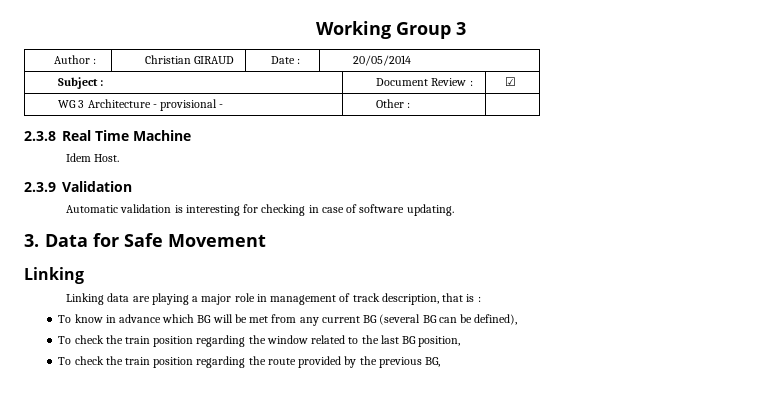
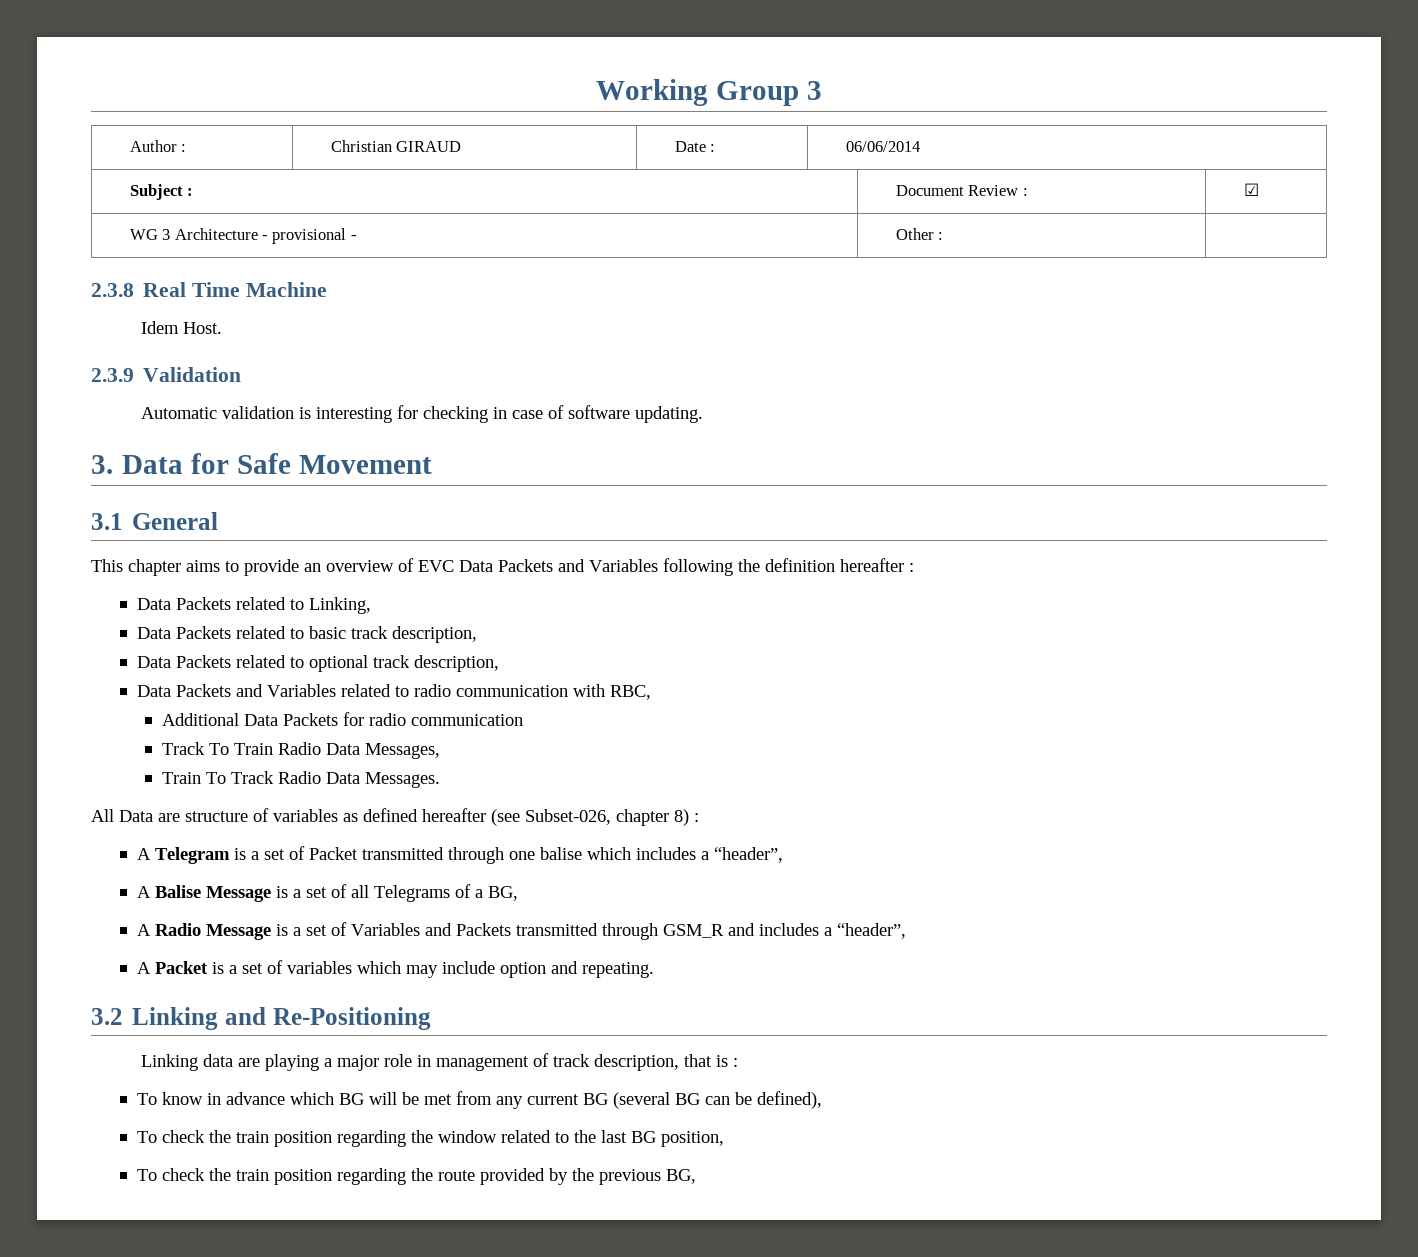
- Author : | Christian GIRAUD | Date : | 20/05/2014
+ Author : | Christian GIRAUD | Date : | 06/06/2014
  3. Data for Safe Movement
- Linking
+ 3.1 General
+ This chapter aims to provide an overview of EVC Data Packets and Variables following the definition hereafter :
+ Data Packets related to Linking,
+ Data Packets related to basic track description,
+ Data Packets related to optional track description,
+ Data Packets and Variables related to radio communication with RBC,
+ Additional Data Packets for radio communication
+ Track To Train Radio Data Messages,
+ Train To Track Radio Data Messages.
+ All Data are structure of variables as defined hereafter (see Subset-026, chapter 8) :
+ A Telegram is a set of Packet transmitted through one balise which includes a “header”,
+ A Balise Message is a set of all Telegrams of a BG,
+ A Radio Message is a set of Variables and Packets transmitted through GSM_R and includes a “header”,
+ A Packet is a set of variables which may include option and repeating.
+ 3.2 Linking and Re-Positioning

